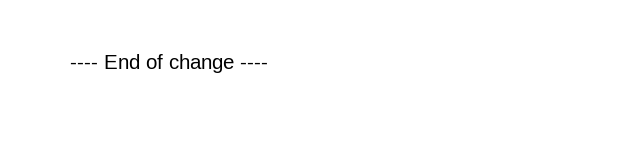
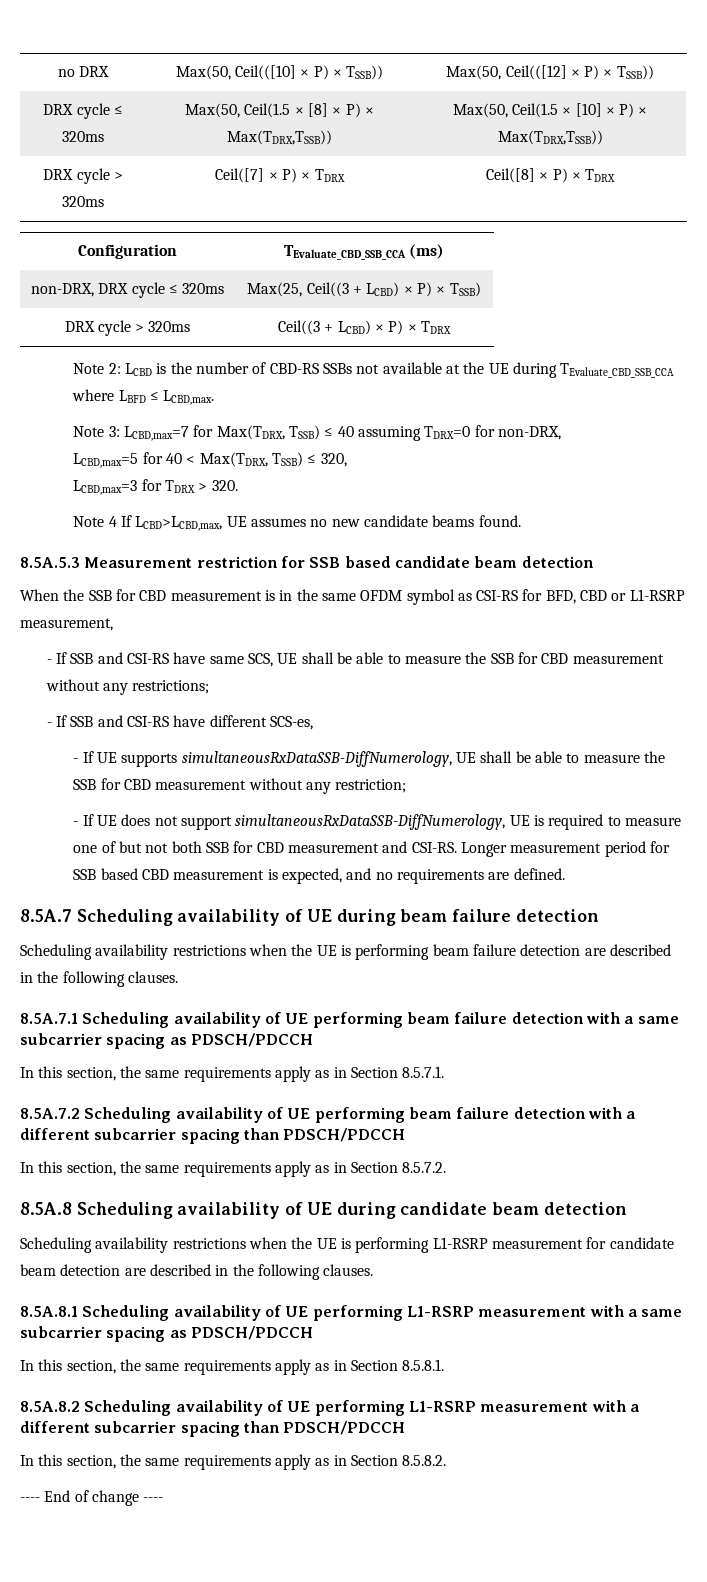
+ no DRX | Max(50, Ceil(([10] × P) × TSSB)) | Max(50, Ceil(([12] × P) × TSSB))
+ DRX cycle ≤ 320ms | Max(50, Ceil(1.5 × [8] × P) × Max(TDRX,TSSB)) | Max(50, Ceil(1.5 × [10] × P) × Max(TDRX,TSSB))
+ DRX cycle > 320ms | Ceil([7] × P) × TDRX | Ceil([8] × P) × TDRX
+ Configuration | TEvaluate_CBD_SSB_CCA (ms)
+ non-DRX, DRX cycle ≤ 320ms | Max(25, Ceil((3 + LCBD) × P) × TSSB)
+ DRX cycle > 320ms | Ceil((3 + LCBD) × P) × TDRX
+ Note 2: LCBD is the number of CBD-RS SSBs not available at the UE during TEvaluate_CBD_SSB_CCA where LBFD ≤ LCBD,max.
+ Note 3: LCBD,max=7 for Max(TDRX, TSSB) ≤ 40 assuming TDRX=0 for non-DRX,
+ LCBD,max=5 for 40 < Max(TDRX, TSSB) ≤ 320,
+ LCBD,max=3 for TDRX > 320.
+ Note 4 If LCBD>LCBD,max, UE assumes no new candidate beams found.
+ 8.5A.5.3 Measurement restriction for SSB based candidate beam detection
+ When the SSB for CBD measurement is in the same OFDM symbol as CSI-RS for BFD, CBD or L1-RSRP measurement,
+ - If SSB and CSI-RS have same SCS, UE shall be able to measure the SSB for CBD measurement without any restrictions;
+ - If SSB and CSI-RS have different SCS-es,
+ - If UE supports simultaneousRxDataSSB-DiffNumerology, UE shall be able to measure the SSB for CBD measurement without any restriction;
+ - If UE does not support simultaneousRxDataSSB-DiffNumerology, UE is required to measure one of but not both SSB for CBD measurement and CSI-RS. Longer measurement period for SSB based CBD measurement is expected, and no requirements are defined.
+ 8.5A.7 Scheduling availability of UE during beam failure detection
+ Scheduling availability restrictions when the UE is performing beam failure detection are described in the following clauses.
+ 8.5A.7.1 Scheduling availability of UE performing beam failure detection with a same subcarrier spacing as PDSCH/PDCCH
+ In this section, the same requirements apply as in Section 8.5.7.1.
+ 8.5A.7.2 Scheduling availability of UE performing beam failure detection with a different subcarrier spacing than PDSCH/PDCCH
+ In this section, the same requirements apply as in Section 8.5.7.2.
+ 8.5A.8 Scheduling availability of UE during candidate beam detection
+ Scheduling availability restrictions when the UE is performing L1-RSRP measurement for candidate beam detection are described in the following clauses.
+ 8.5A.8.1 Scheduling availability of UE performing L1-RSRP measurement with a same subcarrier spacing as PDSCH/PDCCH
+ In this section, the same requirements apply as in Section 8.5.8.1.
+ 8.5A.8.2 Scheduling availability of UE performing L1-RSRP measurement with a different subcarrier spacing than PDSCH/PDCCH
+ In this section, the same requirements apply as in Section 8.5.8.2.

